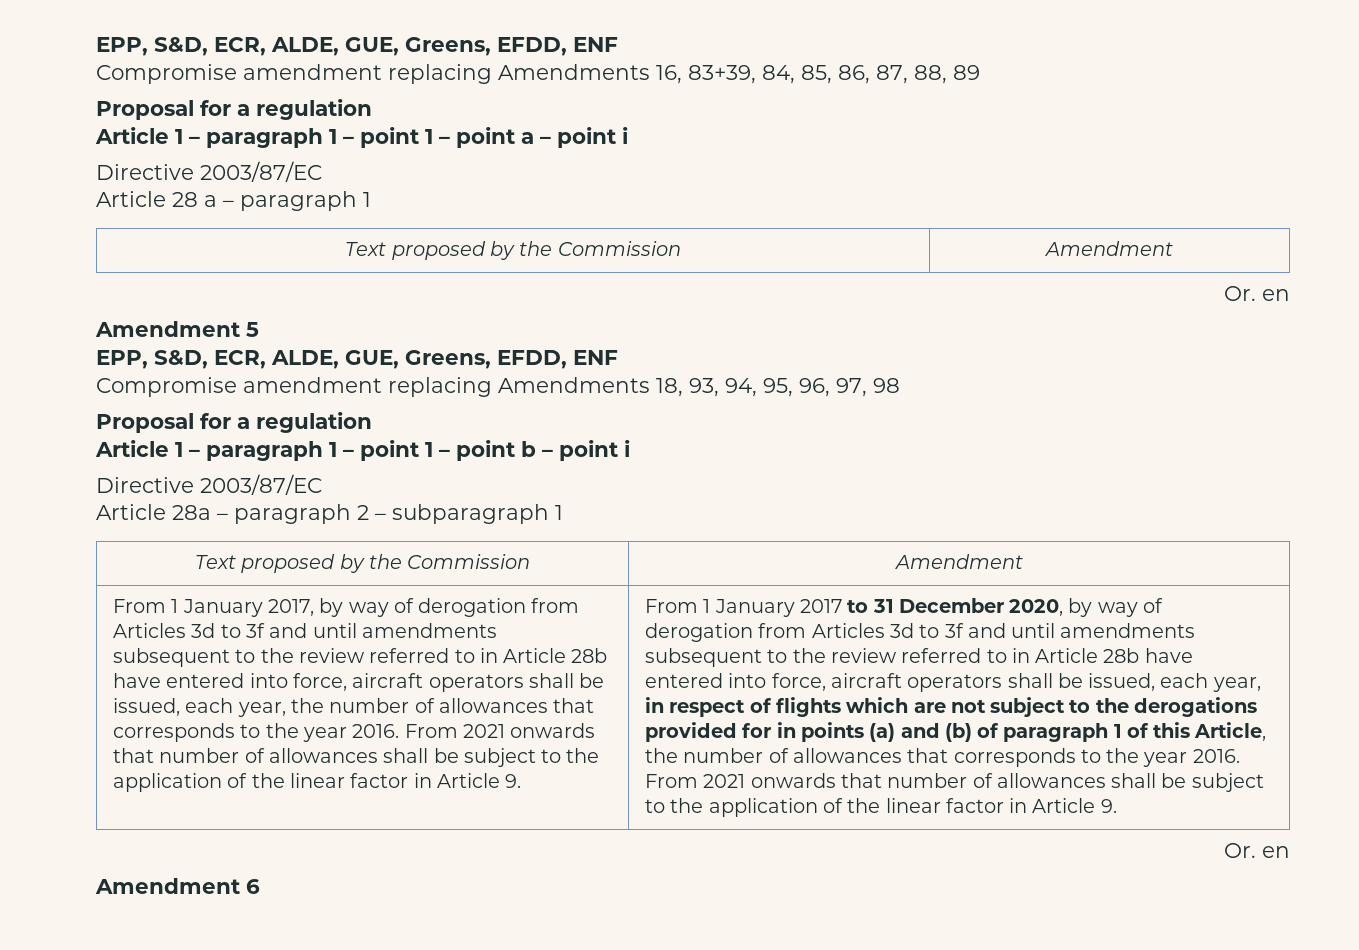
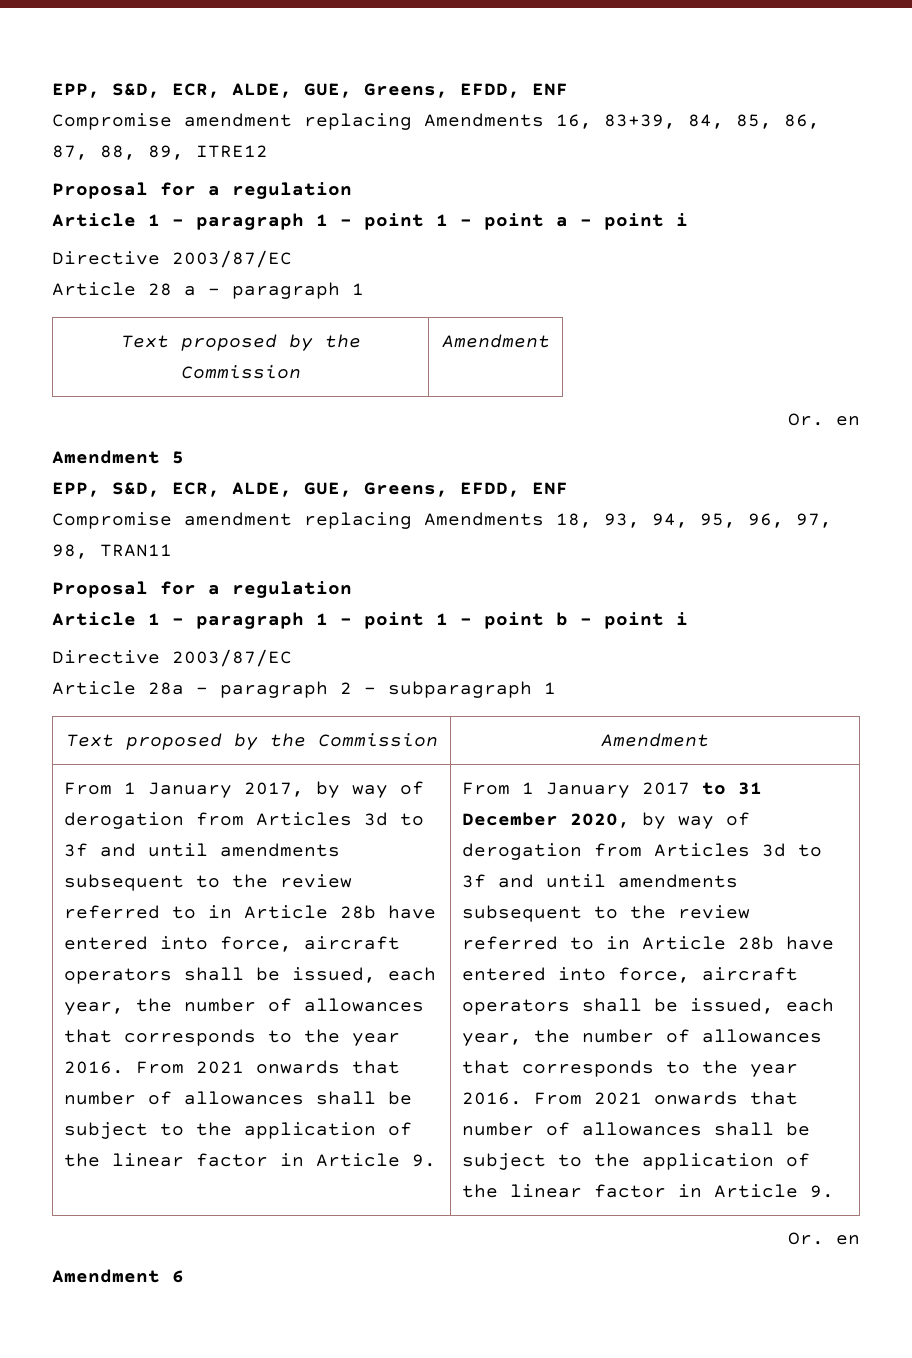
- Compromise amendment replacing Amendments 16, 83+39, 84, 85, 86, 87, 88, 89
+ Compromise amendment replacing Amendments 16, 83+39, 84, 85, 86, 87, 88, 89, ITRE12
- Compromise amendment replacing Amendments 18, 93, 94, 95, 96, 97, 98
+ Compromise amendment replacing Amendments 18, 93, 94, 95, 96, 97, 98, TRAN11
- From 1 January 2017 to 31 December 2020, by way of derogation from Articles 3d to 3f and until amendments subsequent to the review referred to in Article 28b have entered into force, aircraft operators shall be issued, each year, in respect of flights which are not subject to the derogations provided for in points (a) and (b) of paragraph 1 of this Article, the number of allowances that corresponds to the year 2016.
+ From 1 January 2017 to 31 December 2020, by way of derogation from Articles 3d to 3f and until amendments subsequent to the review referred to in Article 28b have entered into force, aircraft operators shall be issued, each year, the number of allowances that corresponds to the year 2016.

